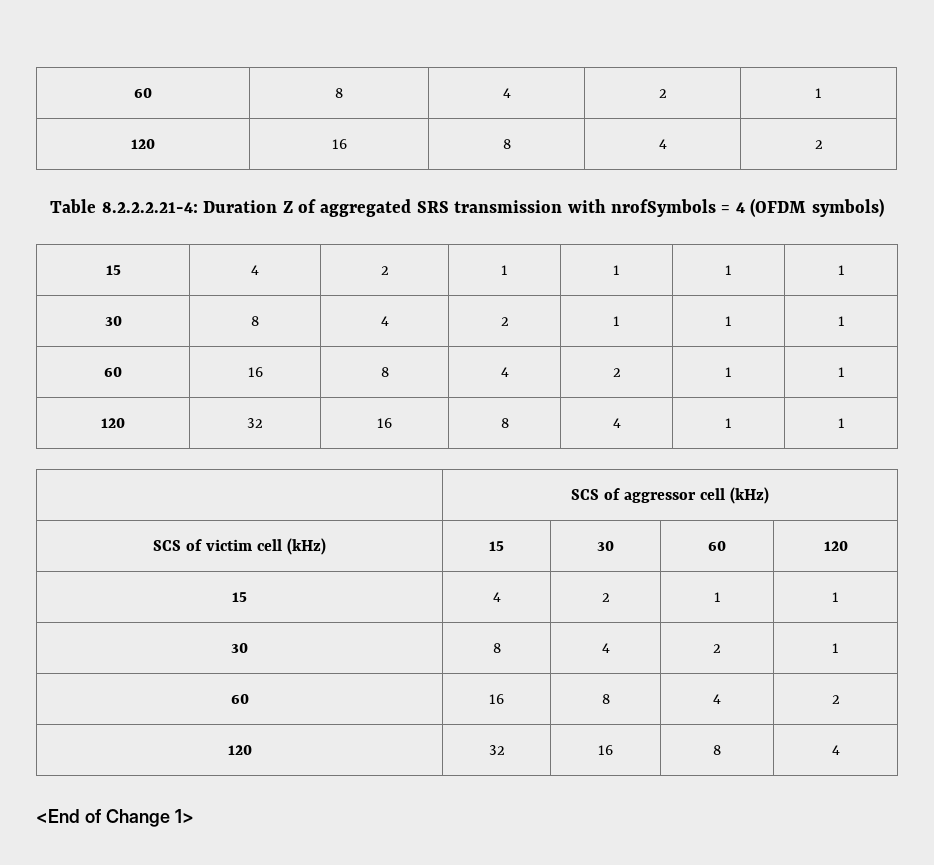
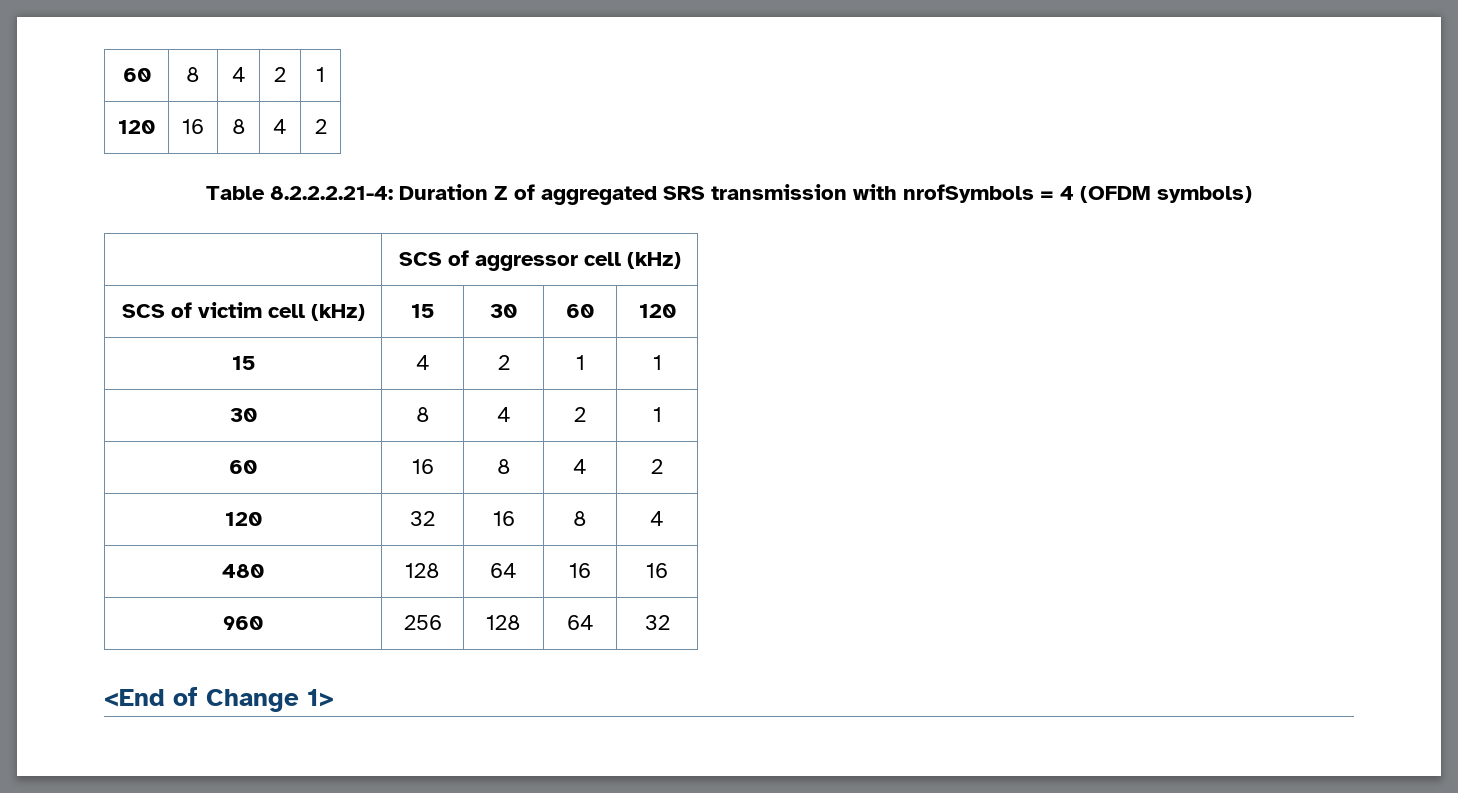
- 15 | 4 | 2 | 1 | 1 | 1 | 1
- 30 | 8 | 4 | 2 | 1 | 1 | 1
- 60 | 16 | 8 | 4 | 2 | 1 | 1
- 120 | 32 | 16 | 8 | 4 | 1 | 1
+ 480 | 128 | 64 | 16 | 16
+ 960 | 256 | 128 | 64 | 32

